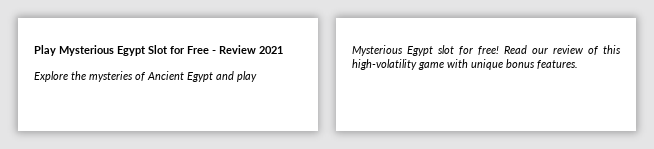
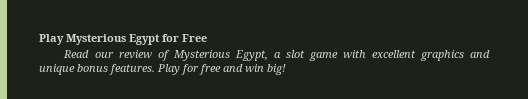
- Play Mysterious Egypt Slot for Free - Review 2021
- Explore the mysteries of Ancient Egypt and play Mysterious Egypt slot for free! Read our review of this high-volatility game with unique bonus features.
+ Play Mysterious Egypt for Free
+ Read our review of Mysterious Egypt, a slot game with excellent graphics and unique bonus features. Play for free and win big!

